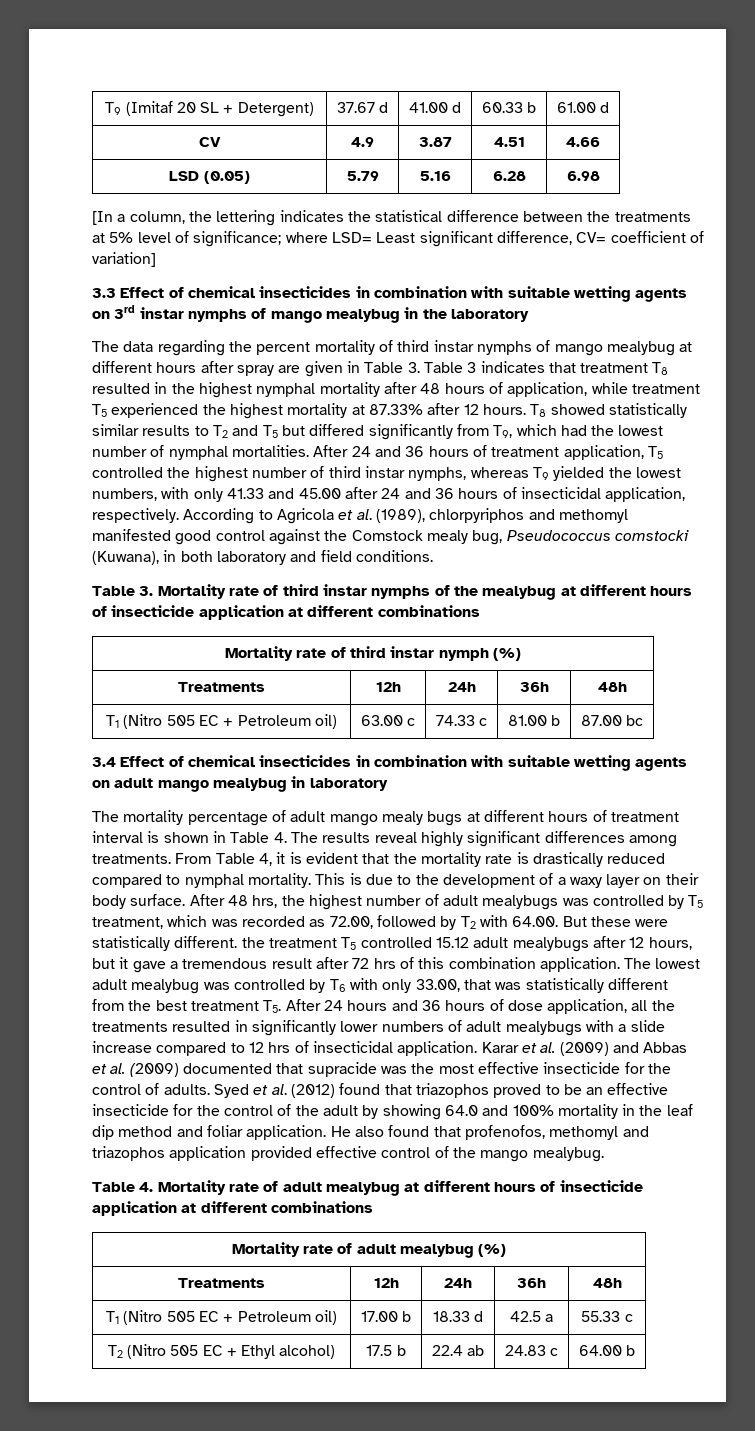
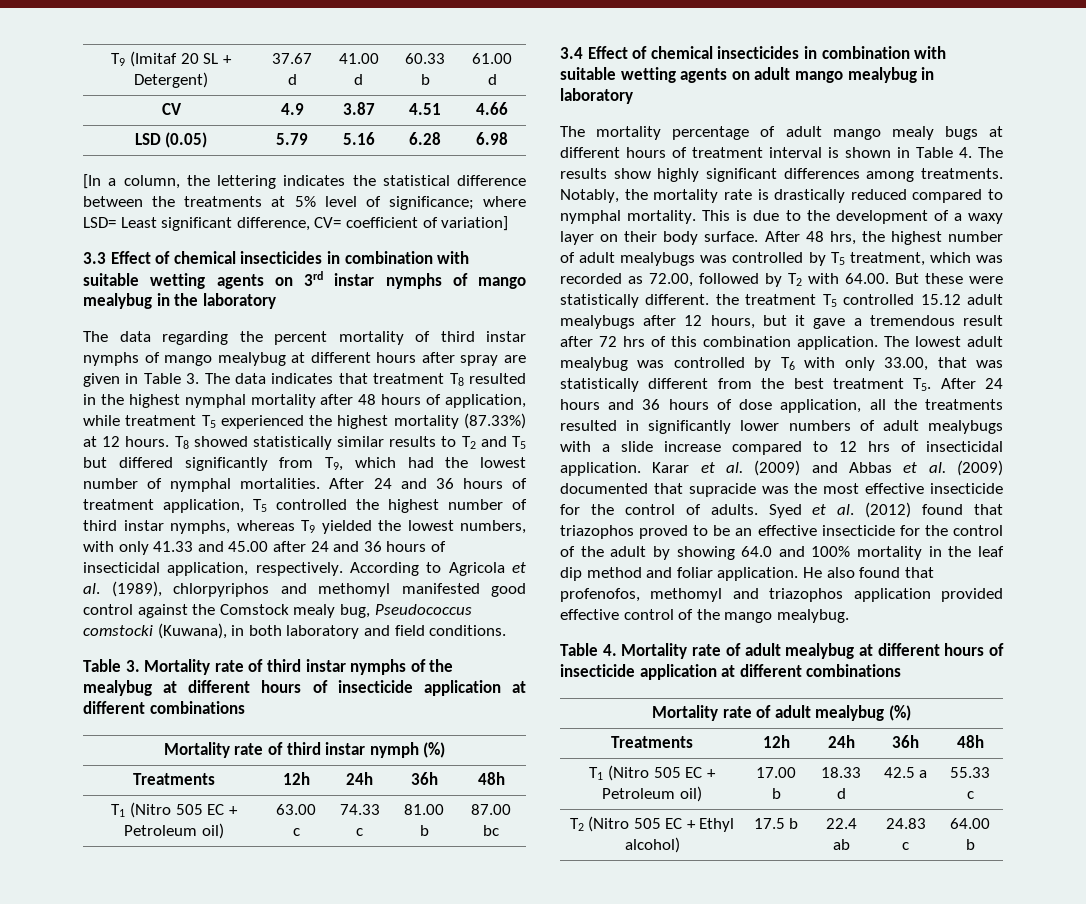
- The data regarding the percent mortality of third instar nymphs of mango mealybug at different hours after spray are given in Table 3. Table 3 indicates that treatment T8 resulted in the highest nymphal mortality after 48 hours of application, while treatment T5 experienced the highest mortality at 87.33% after 12 hours.
+ The data regarding the percent mortality of third instar nymphs of mango mealybug at different hours after spray are given in Table 3. The data indicates that treatment T8 resulted in the highest nymphal mortality after 48 hours of application, while treatment T5 experienced the highest mortality (87.33%) at 12 hours.
- The mortality percentage of adult mango mealy bugs at different hours of treatment interval is shown in Table 4. The results reveal highly significant differences among treatments.
+ The mortality percentage of adult mango mealy bugs at different hours of treatment interval is shown in Table 4. The results show highly significant differences among treatments.
- From Table 4, it is evident that the mortality rate is drastically reduced compared to nymphal mortality.
+ Notably, the mortality rate is drastically reduced compared to nymphal mortality.

